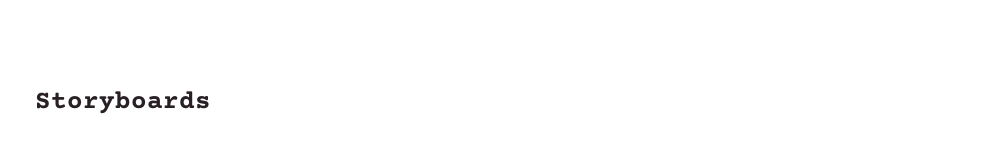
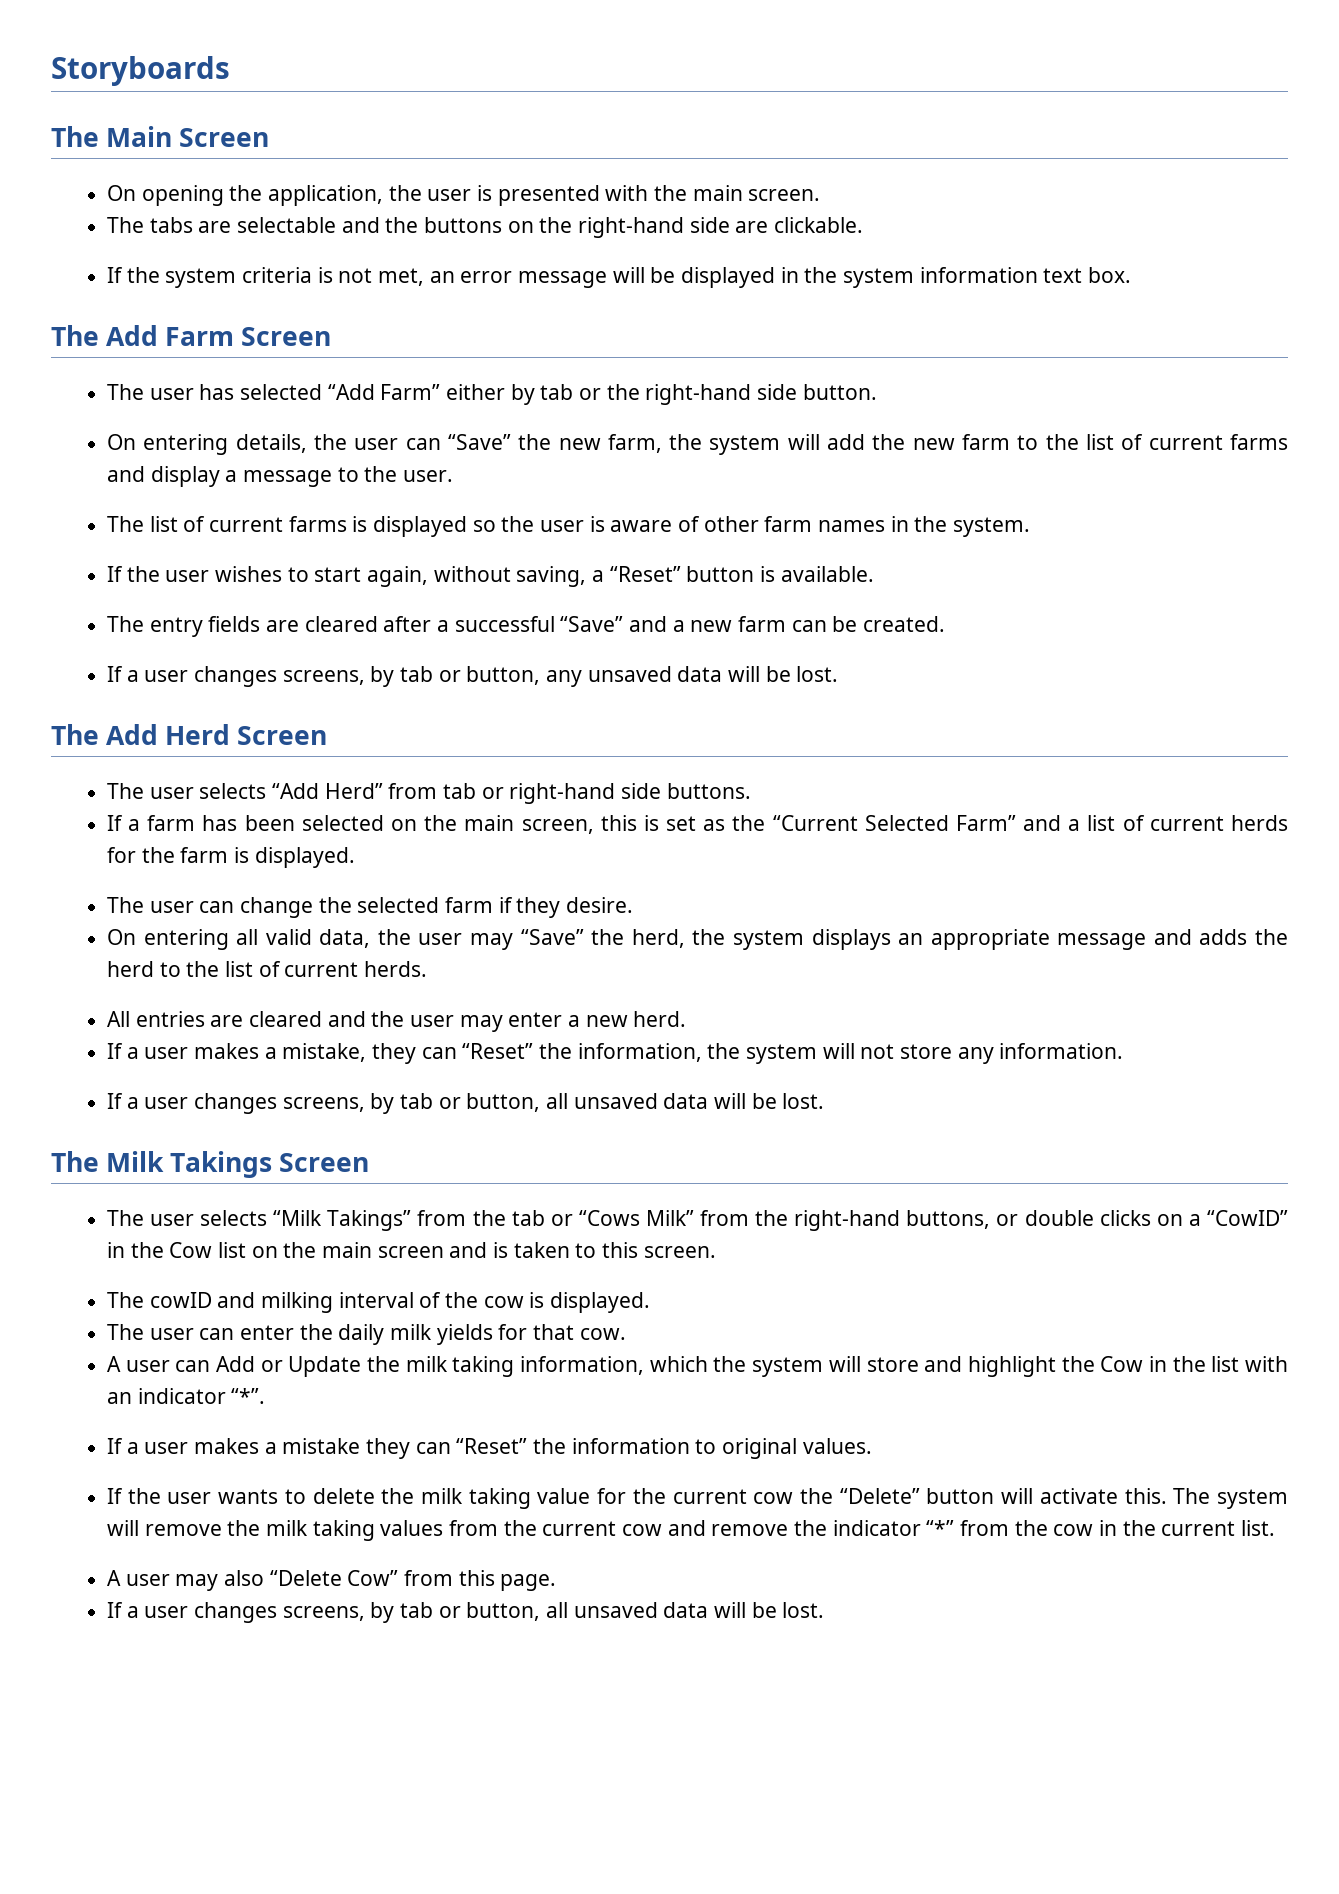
+ The Main Screen
+ On opening the application, the user is presented with the main screen.
+ The tabs are selectable and the buttons on the right-hand side are clickable.
+ If the system criteria is not met, an error message will be displayed in the system information text box.
+ The Add Farm Screen
+ The user has selected “Add Farm” either by tab or the right-hand side button.
+ On entering details, the user can “Save” the new farm, the system will add the new farm to the list of current farms and display a message to the user.
+ The list of current farms is displayed so the user is aware of other farm names in the system.
+ If the user wishes to start again, without saving, a “Reset” button is available.
+ The entry fields are cleared after a successful “Save” and a new farm can be created.
+ If a user changes screens, by tab or button, any unsaved data will be lost.
+ The Add Herd Screen
+ The user selects “Add Herd” from tab or right-hand side buttons.
+ If a farm has been selected on the main screen, this is set as the “Current Selected Farm” and a list of current herds for the farm is displayed.
+ The user can change the selected farm if they desire.
+ On entering all valid data, the user may “Save” the herd, the system displays an appropriate message and adds the herd to the list of current herds.
+ All entries are cleared and the user may enter a new herd.
+ If a user makes a mistake, they can “Reset” the information, the system will not store any information.
+ If a user changes screens, by tab or button, all unsaved data will be lost.
+ The Milk Takings Screen
+ The user selects “Milk Takings” from the tab or “Cows Milk” from the right-hand buttons, or double clicks on a “CowID” in the Cow list on the main screen and is taken to this screen.
+ The cowID and milking interval of the cow is displayed.
+ The user can enter the daily milk yields for that cow.
+ A user can Add or Update the milk taking information, which the system will store and highlight the Cow in the list with an indicator “*”.
+ If a user makes a mistake they can “Reset” the information to original values.
+ If the user wants to delete the milk taking value for the current cow the “Delete” button will activate this. The system will remove the milk taking values from the current cow and remove the indicator “*” from the cow in the current list.
+ A user may also “Delete Cow” from this page.
+ If a user changes screens, by tab or button, all unsaved data will be lost.

